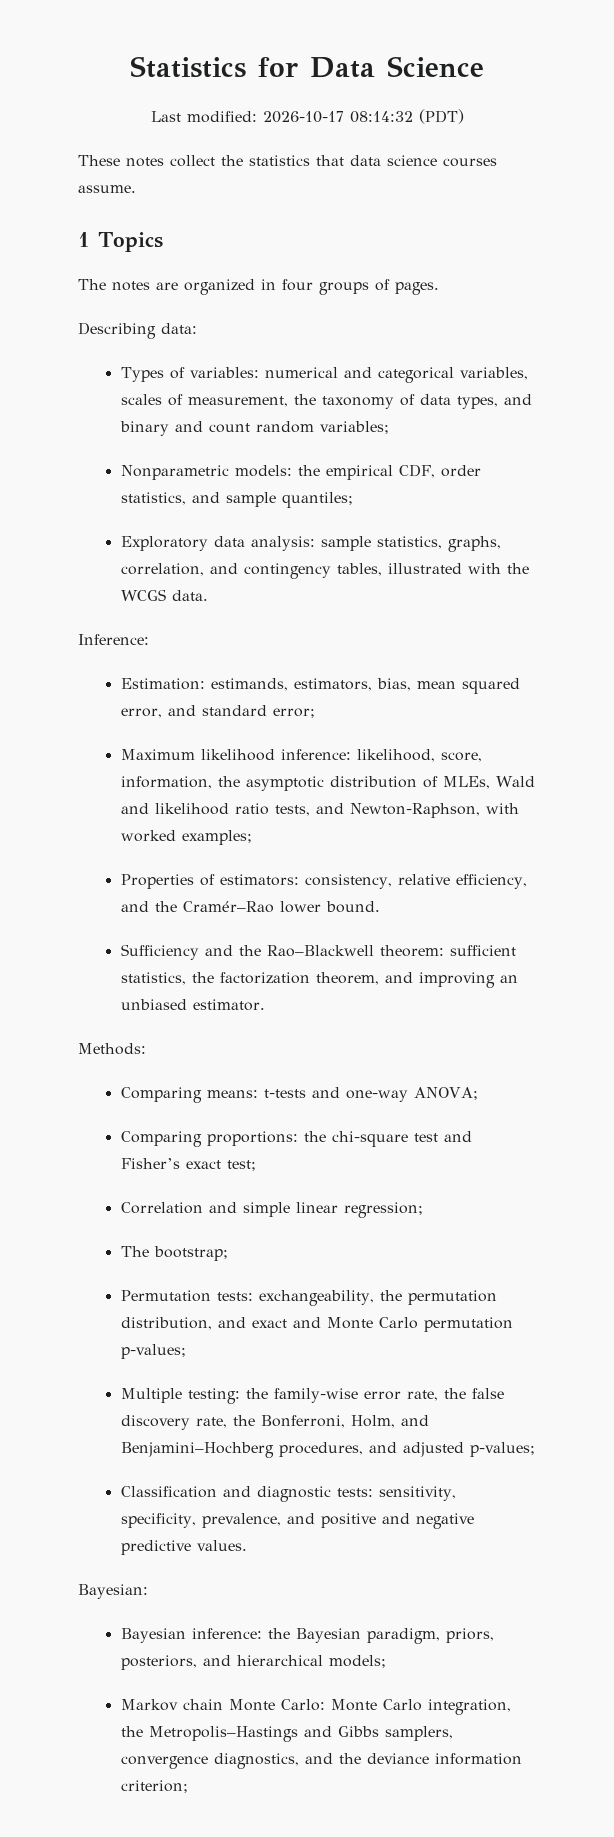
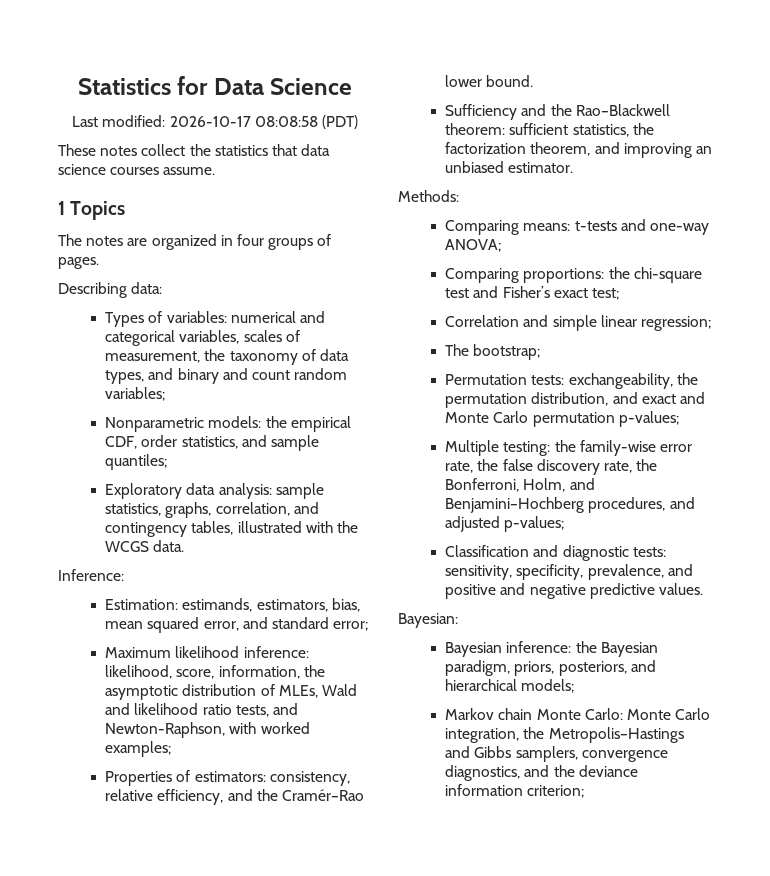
- Last modified: 2026-10-17 08:14:32 (PDT)
+ Last modified: 2026-10-17 08:08:58 (PDT)

